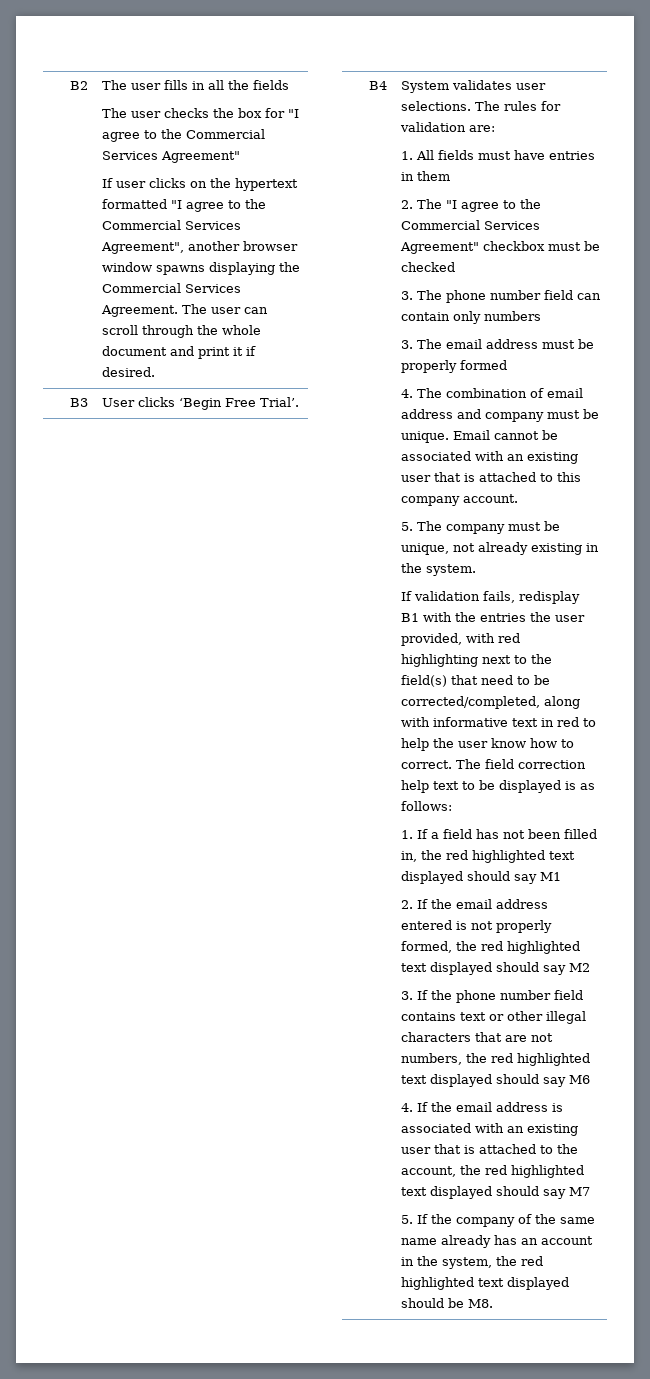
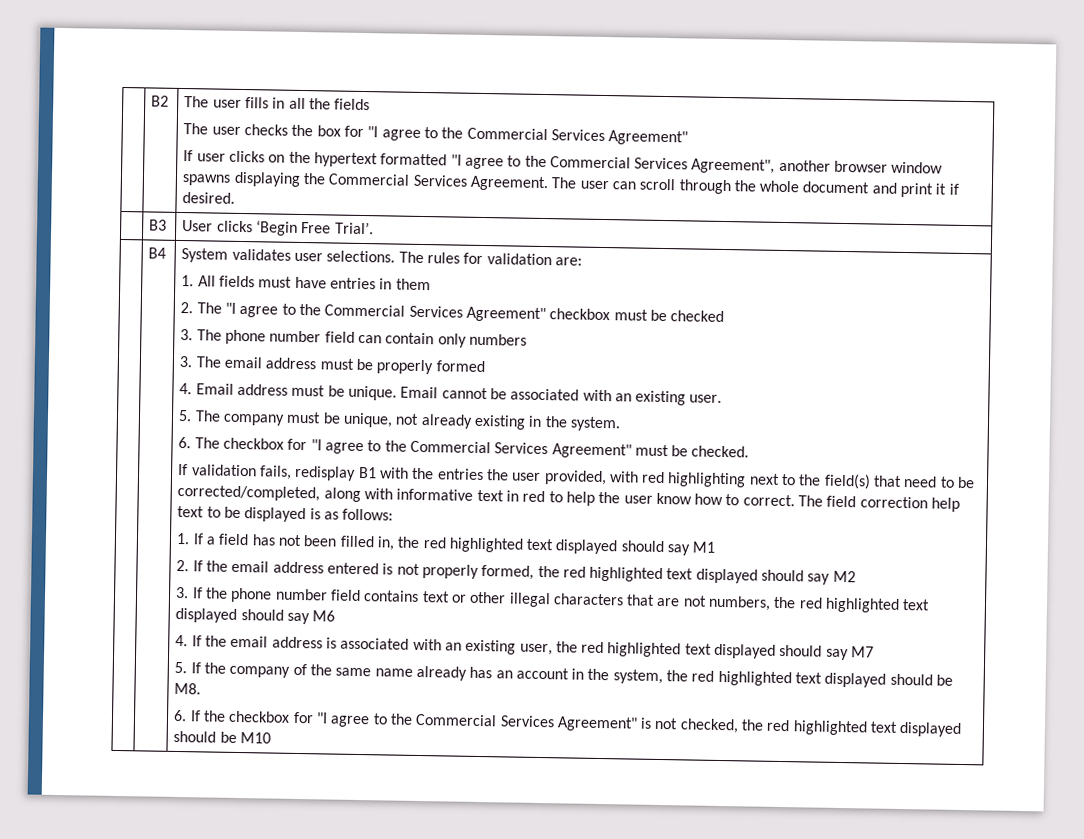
- 4. The combination of email address and company must be unique.
+ 4. Email address must be unique.
- Email cannot be associated with an existing user that is attached to this company account.
+ Email cannot be associated with an existing user.
+ 6. The checkbox for "I agree to the Commercial Services Agreement" must be checked.
- 4. If the email address is associated with an existing user that is attached to the account, the red highlighted text displayed should say M7
+ 4. If the email address is associated with an existing user, the red highlighted text displayed should say M7
+ 6. If the checkbox for "I agree to the Commercial Services Agreement" is not checked, the red highlighted text displayed should be M10

